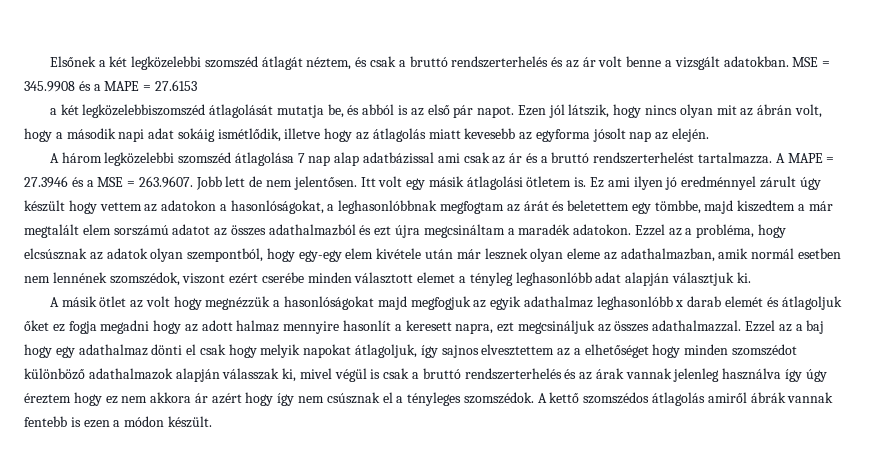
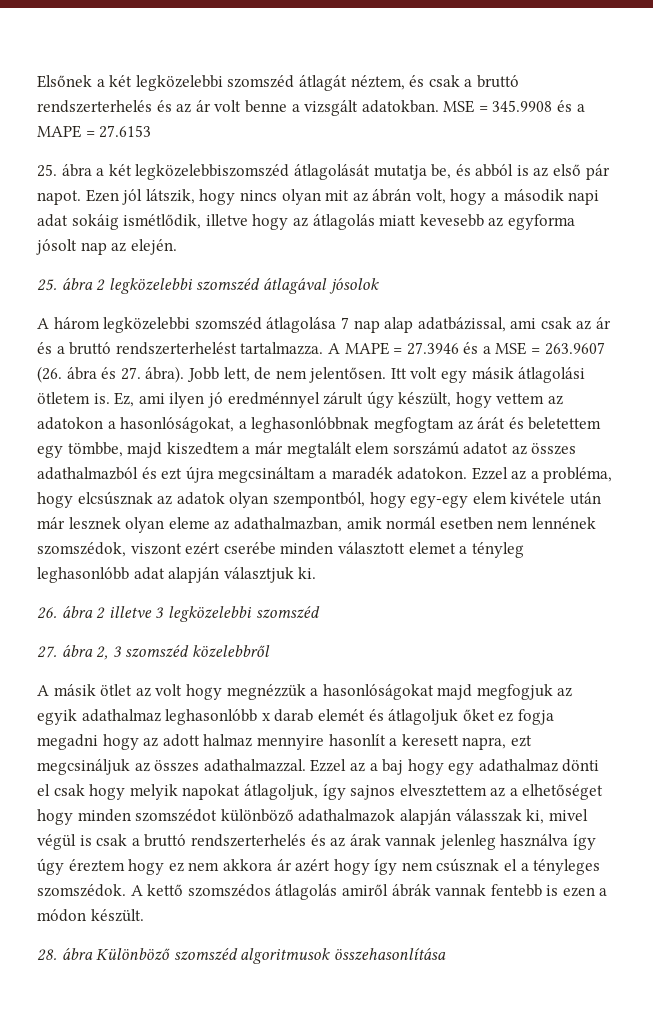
- a két legközelebbiszomszéd átlagolását mutatja be, és abból is az első pár napot.
+ 25. ábra a két legközelebbiszomszéd átlagolását mutatja be, és abból is az első pár napot.
+ 25. ábra 2 legközelebbi szomszéd átlagával jósolok
- A három legközelebbi szomszéd átlagolása 7 nap alap adatbázissal ami csak az ár és a bruttó rendszerterhelést tartalmazza.
+ A három legközelebbi szomszéd átlagolása 7 nap alap adatbázissal, ami csak az ár és a bruttó rendszerterhelést tartalmazza.
- A MAPE = 27.3946 és a MSE = 263.9607. Jobb lett de nem jelentősen.
+ A MAPE = 27.3946 és a MSE = 263.9607 (26. ábra és 27. ábra). Jobb lett, de nem jelentősen.
- Ez ami ilyen jó eredménnyel zárult úgy készült hogy vettem az adatokon a hasonlóságokat, a leghasonlóbbnak megfogtam az árát és beletettem egy tömbbe, majd kiszedtem a már megtalált elem sorszámú adatot az összes adathalmazból és ezt újra megcsináltam a maradék adatokon.
+ Ez, ami ilyen jó eredménnyel zárult úgy készült, hogy vettem az adatokon a hasonlóságokat, a leghasonlóbbnak megfogtam az árát és beletettem egy tömbbe, majd kiszedtem a már megtalált elem sorszámú adatot az összes adathalmazból és ezt újra megcsináltam a maradék adatokon.
+ 26. ábra 2 illetve 3 legközelebbi szomszéd
+ 27. ábra 2, 3 szomszéd közelebbről
+ 28. ábra Különböző szomszéd algoritmusok összehasonlítása

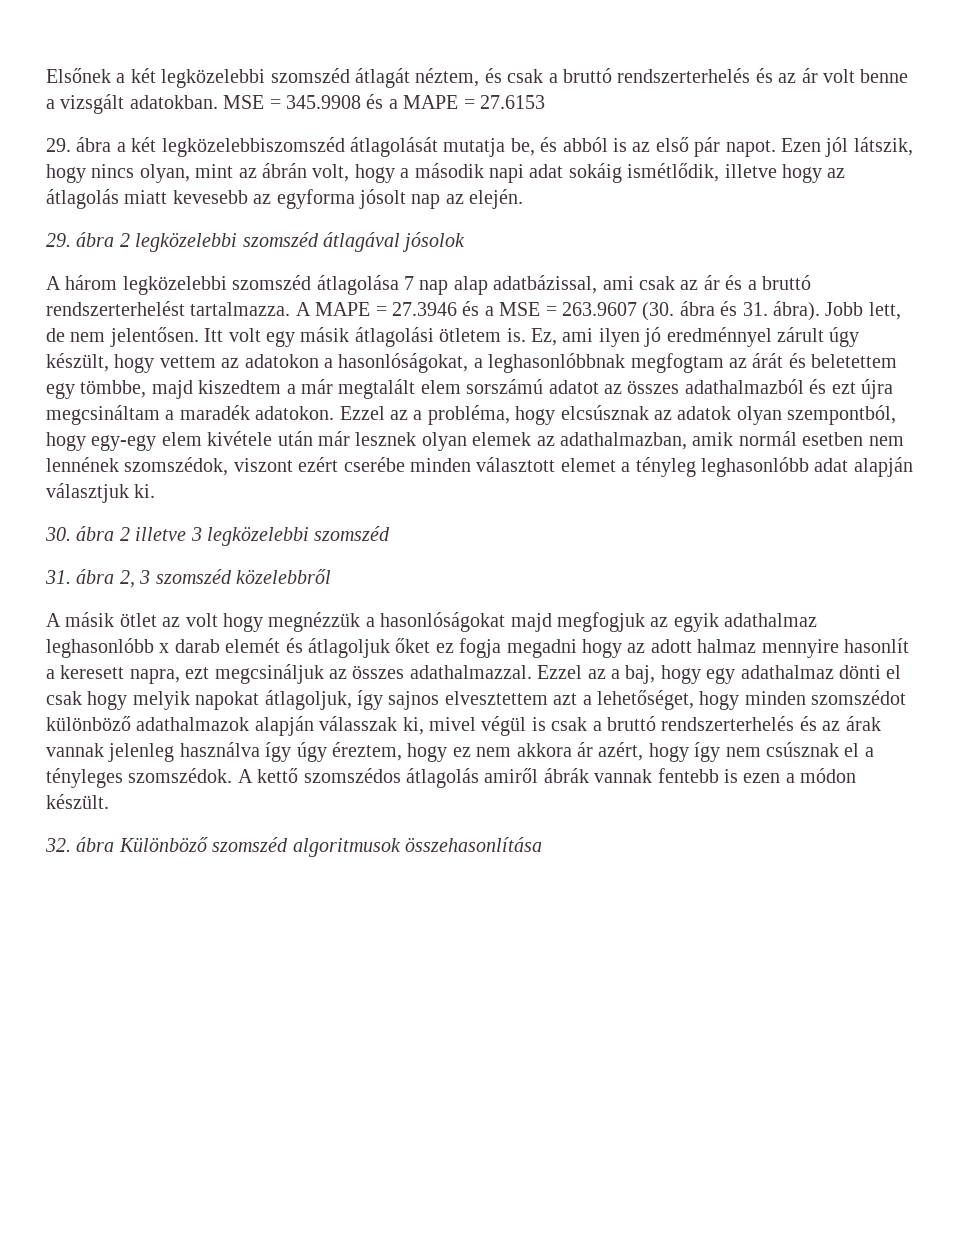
- 25. ábra a két legközelebbiszomszéd átlagolását mutatja be, és abból is az első pár napot.
+ 29. ábra a két legközelebbiszomszéd átlagolását mutatja be, és abból is az első pár napot.
- Ezen jól látszik, hogy nincs olyan mit az ábrán volt, hogy a második napi adat sokáig ismétlődik, illetve hogy az átlagolás miatt kevesebb az egyforma jósolt nap az elején.
+ Ezen jól látszik, hogy nincs olyan, mint az ábrán volt, hogy a második napi adat sokáig ismétlődik, illetve hogy az átlagolás miatt kevesebb az egyforma jósolt nap az elején.
- 25. ábra 2 legközelebbi szomszéd átlagával jósolok
+ 29. ábra 2 legközelebbi szomszéd átlagával jósolok
- A MAPE = 27.3946 és a MSE = 263.9607 (26. ábra és 27. ábra).
+ A MAPE = 27.3946 és a MSE = 263.9607 (30. ábra és 31. ábra).
- Ezzel az a probléma, hogy elcsúsznak az adatok olyan szempontból, hogy egy-egy elem kivétele után már lesznek olyan eleme az adathalmazban, amik normál esetben nem lennének szomszédok, viszont ezért cserébe minden választott elemet a tényleg leghasonlóbb adat alapján választjuk ki.
+ Ezzel az a probléma, hogy elcsúsznak az adatok olyan szempontból, hogy egy-egy elem kivétele után már lesznek olyan elemek az adathalmazban, amik normál esetben nem lennének szomszédok, viszont ezért cserébe minden választott elemet a tényleg leghasonlóbb adat alapján választjuk ki.
- 26. ábra 2 illetve 3 legközelebbi szomszéd
+ 30. ábra 2 illetve 3 legközelebbi szomszéd
- 27. ábra 2, 3 szomszéd közelebbről
+ 31. ábra 2, 3 szomszéd közelebbről
- Ezzel az a baj hogy egy adathalmaz dönti el csak hogy melyik napokat átlagoljuk, így sajnos elvesztettem az a elhetőséget hogy minden szomszédot különböző adathalmazok alapján válasszak ki, mivel végül is csak a bruttó rendszerterhelés és az árak vannak jelenleg használva így úgy éreztem hogy ez nem akkora ár azért hogy így nem csúsznak el a tényleges szomszédok.
+ Ezzel az a baj, hogy egy adathalmaz dönti el csak hogy melyik napokat átlagoljuk, így sajnos elvesztettem azt a lehetőséget, hogy minden szomszédot különböző adathalmazok alapján válasszak ki, mivel végül is csak a bruttó rendszerterhelés és az árak vannak jelenleg használva így úgy éreztem, hogy ez nem akkora ár azért, hogy így nem csúsznak el a tényleges szomszédok.
- 28. ábra Különböző szomszéd algoritmusok összehasonlítása
+ 32. ábra Különböző szomszéd algoritmusok összehasonlítása

